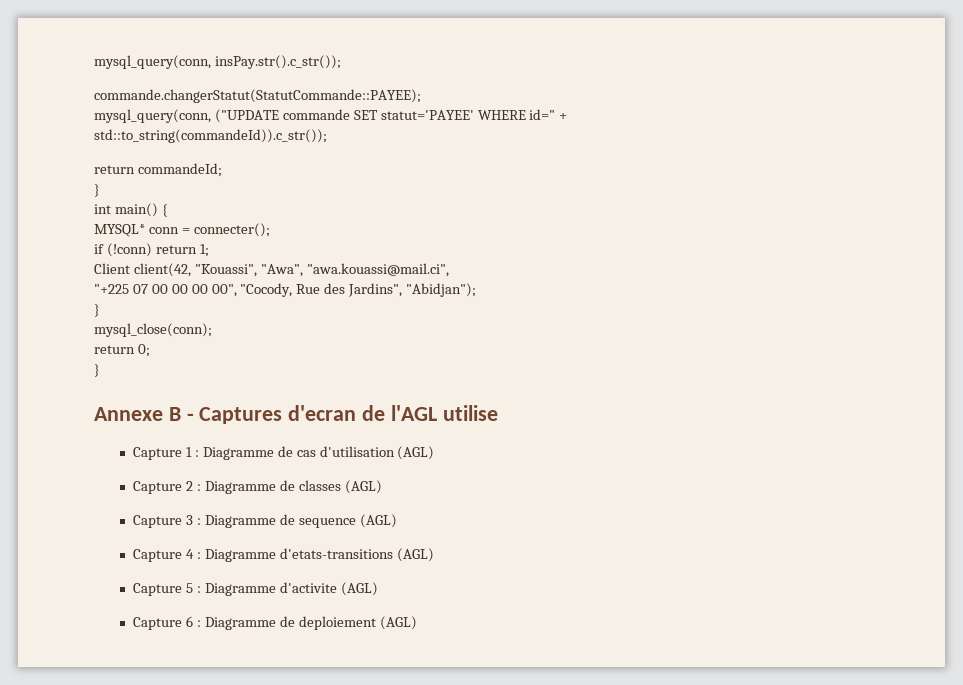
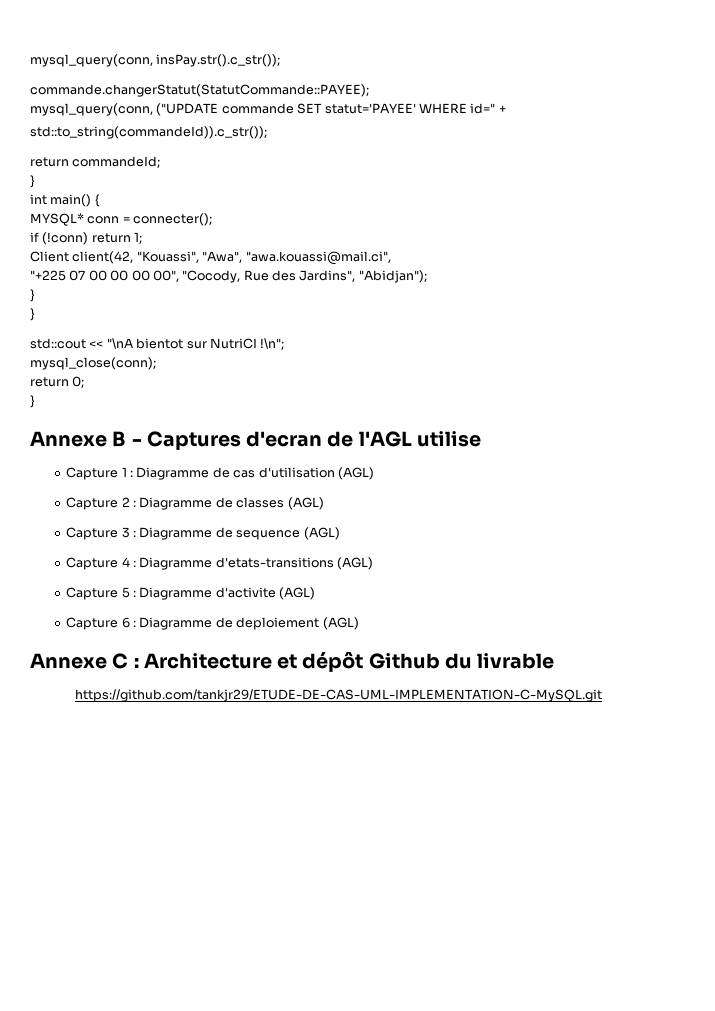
  "+225 07 00 00 00 00", "Cocody, Rue des Jardins", "Abidjan");
  }
+ }
+ std::cout << "\nA bientot sur NutriCI !\n";
+ Annexe C : Architecture et dépôt Github du livrable
+ https://github.com/tankjr29/ETUDE-DE-CAS-UML-IMPLEMENTATION-C-MySQL.git

